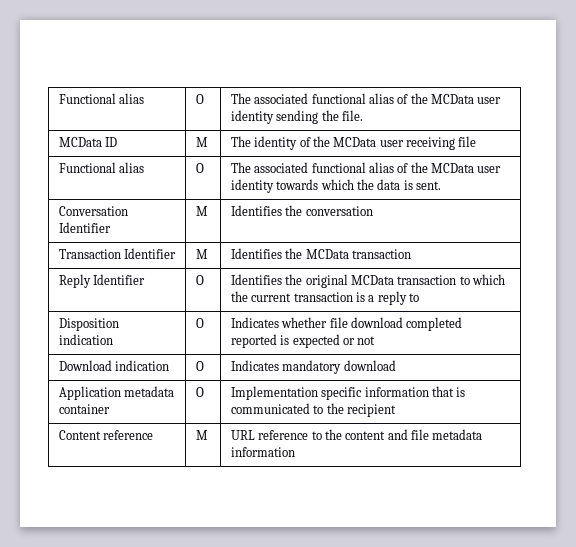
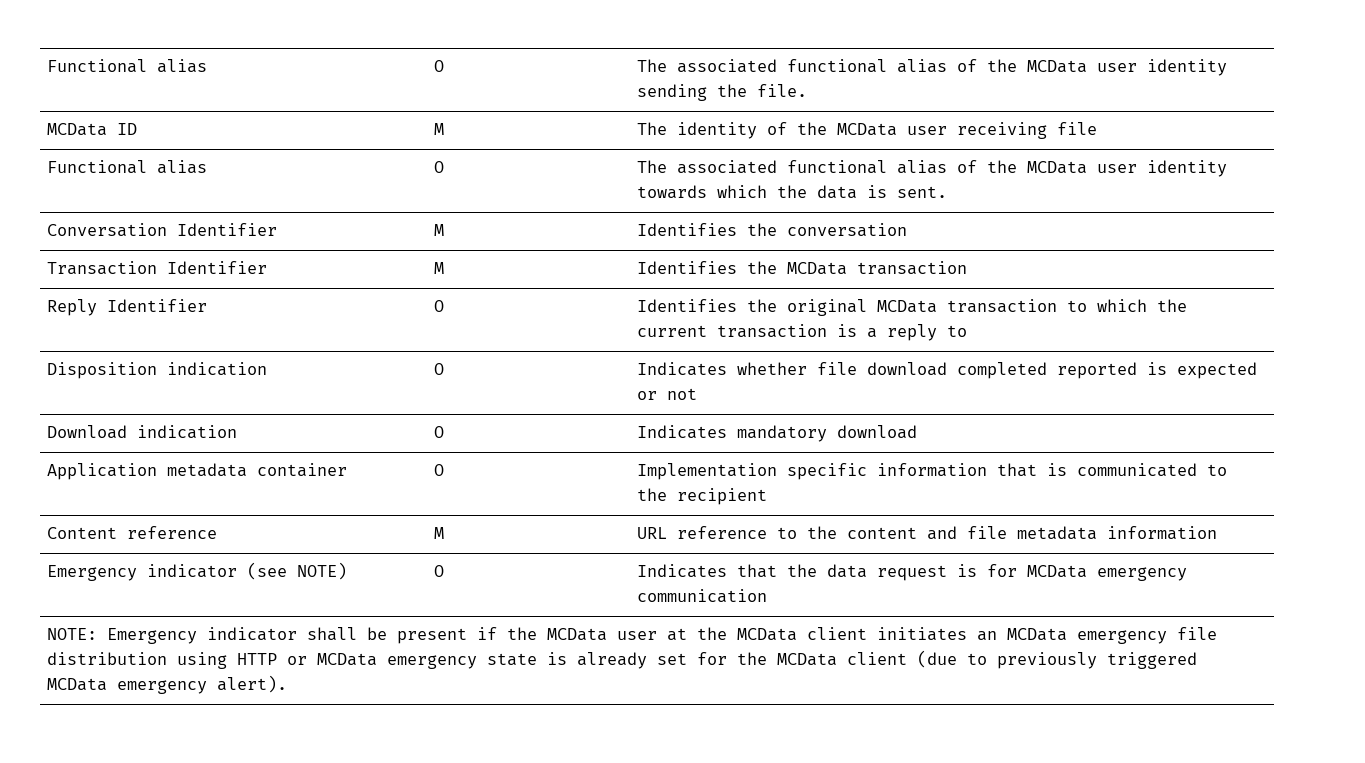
+ Emergency indicator (see NOTE) | O | Indicates that the data request is for MCData emergency communication
+ NOTE: Emergency indicator shall be present if the MCData user at the MCData client initiates an MCData emergency file distribution using HTTP or MCData emergency state is already set for the MCData client (due to previously triggered MCData emergency alert).

